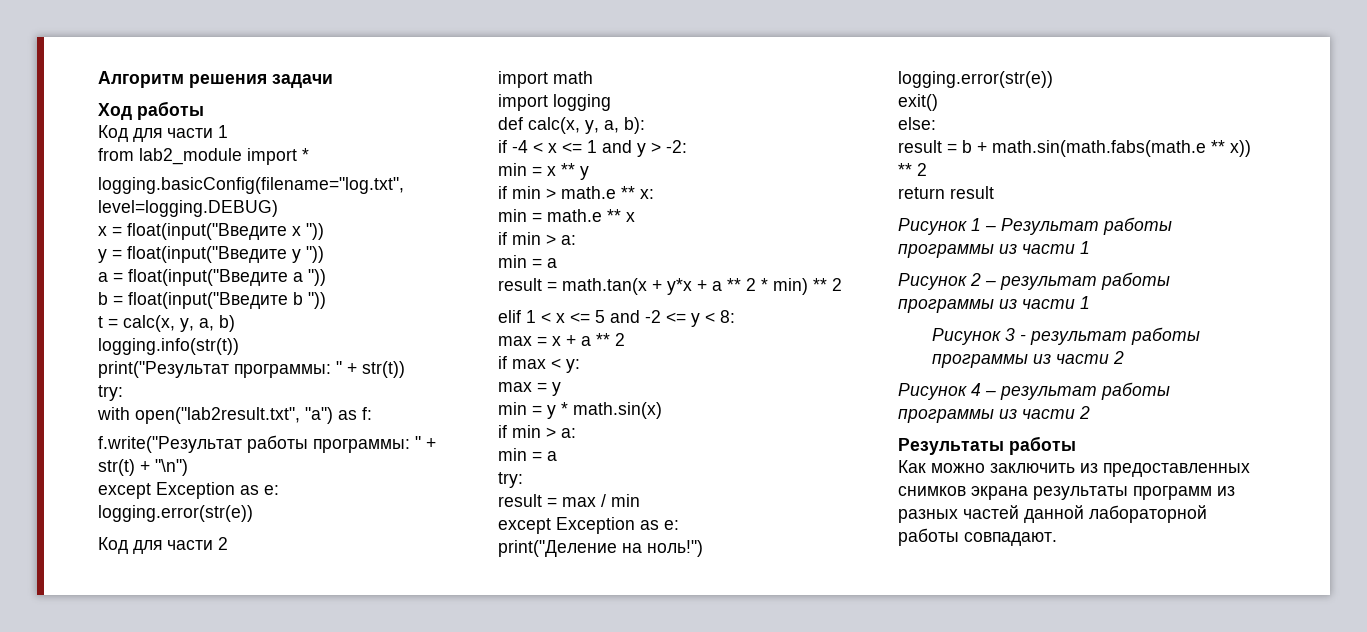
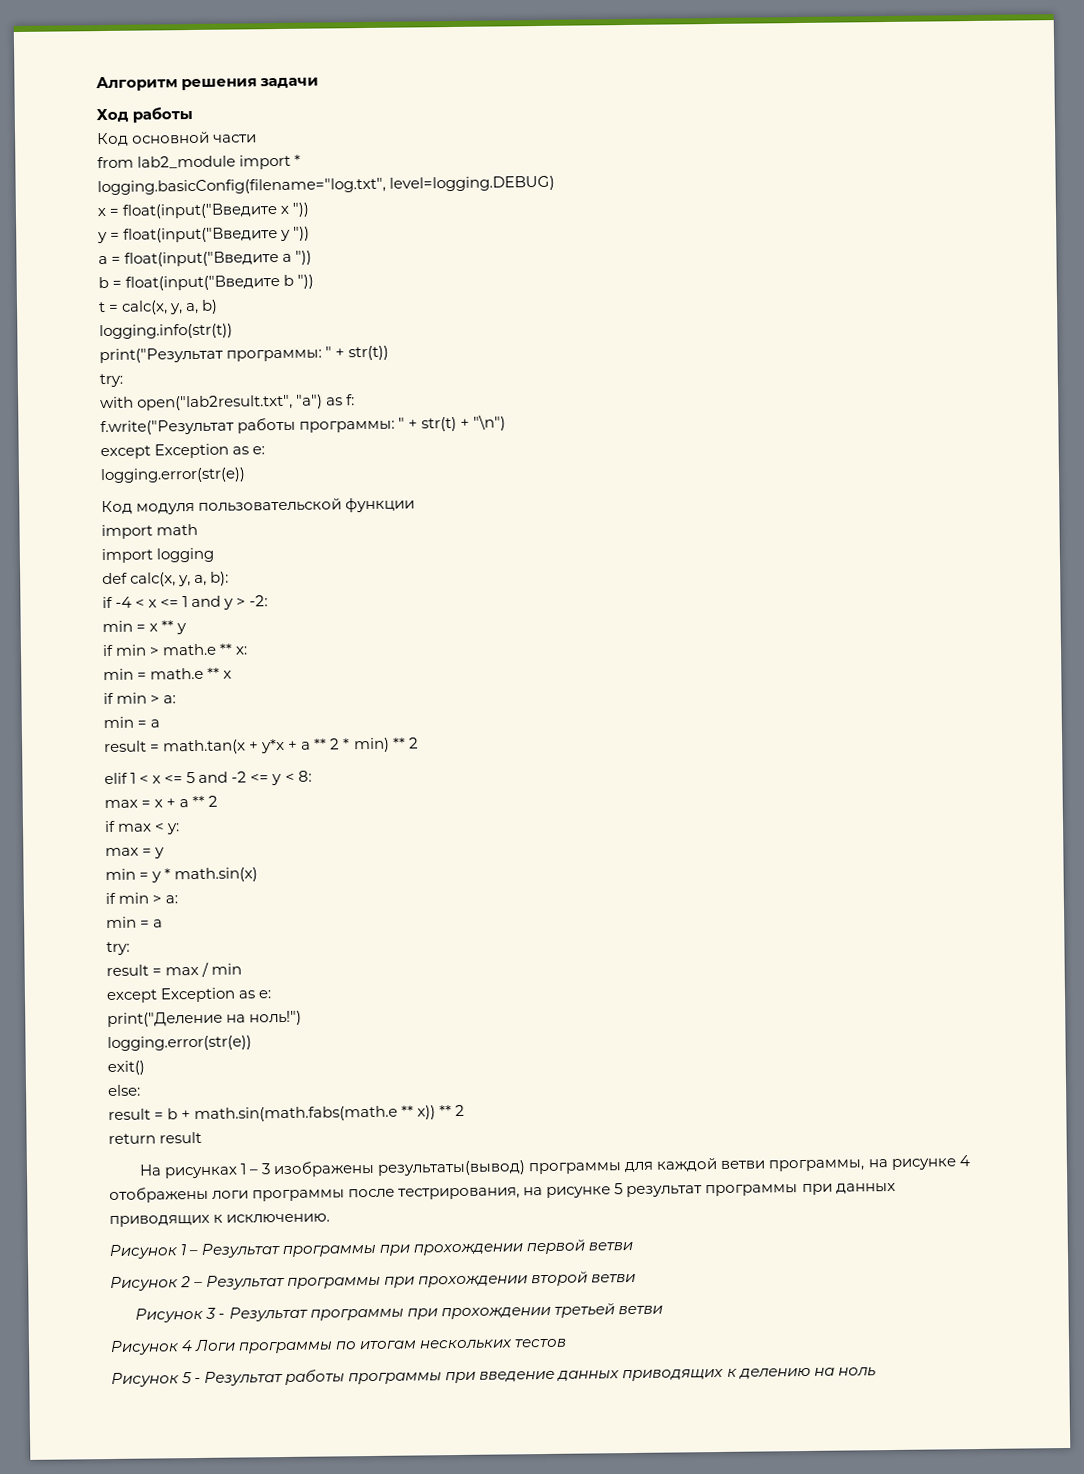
- Код для части 1
+ Код основной части
- Код для части 2
+ Код модуля пользовательской функции
- Рисунок 1 – Результат работы программы из части 1
- Рисунок 2 – результат работы программы из части 1
- Рисунок 3 - результат работы программы из части 2
- Рисунок 4 – результат работы программы из части 2
- Результаты работы
- Как можно заключить из предоставленных снимков экрана результаты программ из разных частей данной лабораторной работы совпадают.
+ На рисунках 1 – 3 изображены результаты(вывод) программы для каждой ветви программы, на рисунке 4 отображены логи программы после тестрирования, на рисунке 5 результат программы при данных приводящих к исключению.
+ Рисунок 1 – Результат программы при прохождении первой ветви
+ Рисунок 2 – Результат программы при прохождении второй ветви
+ Рисунок 3 - Результат программы при прохождении третьей ветви
+ Рисунок 4 Логи программы по итогам нескольких тестов
+ Рисунок 5 - Результат работы программы при введение данных приводящих к делению на ноль

